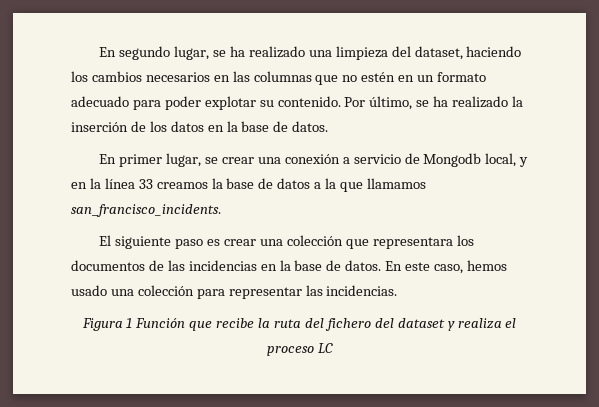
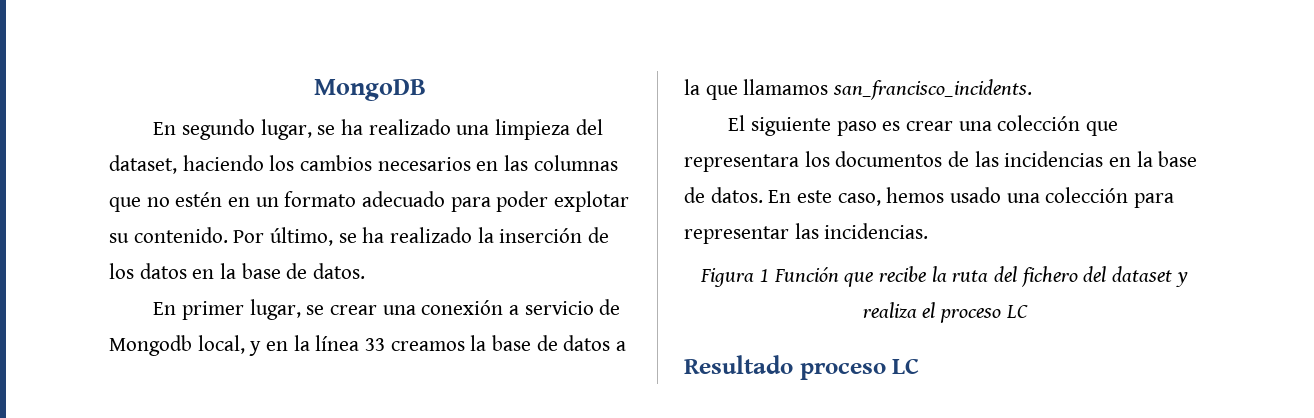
+ MongoDB
+ Resultado proceso LC

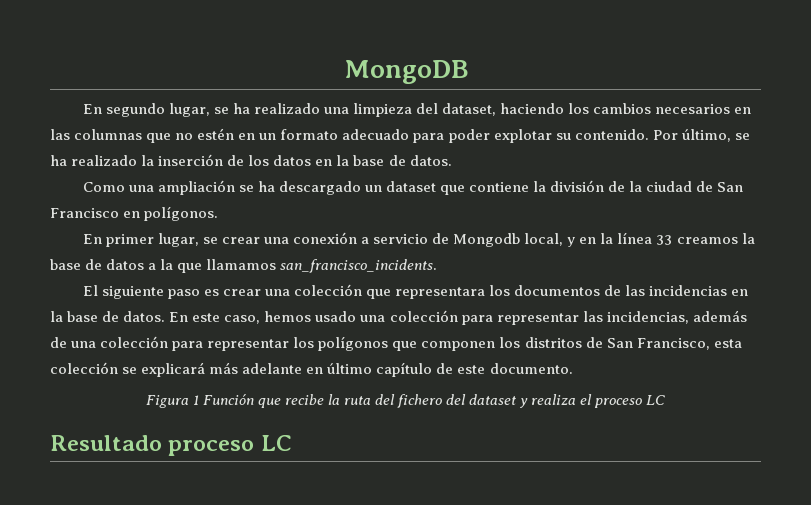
+ Como una ampliación se ha descargado un dataset que contiene la división de la ciudad de San Francisco en polígonos.
- En este caso, hemos usado una colección para representar las incidencias.
+ En este caso, hemos usado una colección para representar las incidencias, además de una colección para representar los polígonos que componen los distritos de San Francisco, esta colección se explicará más adelante en último capítulo de este documento.

